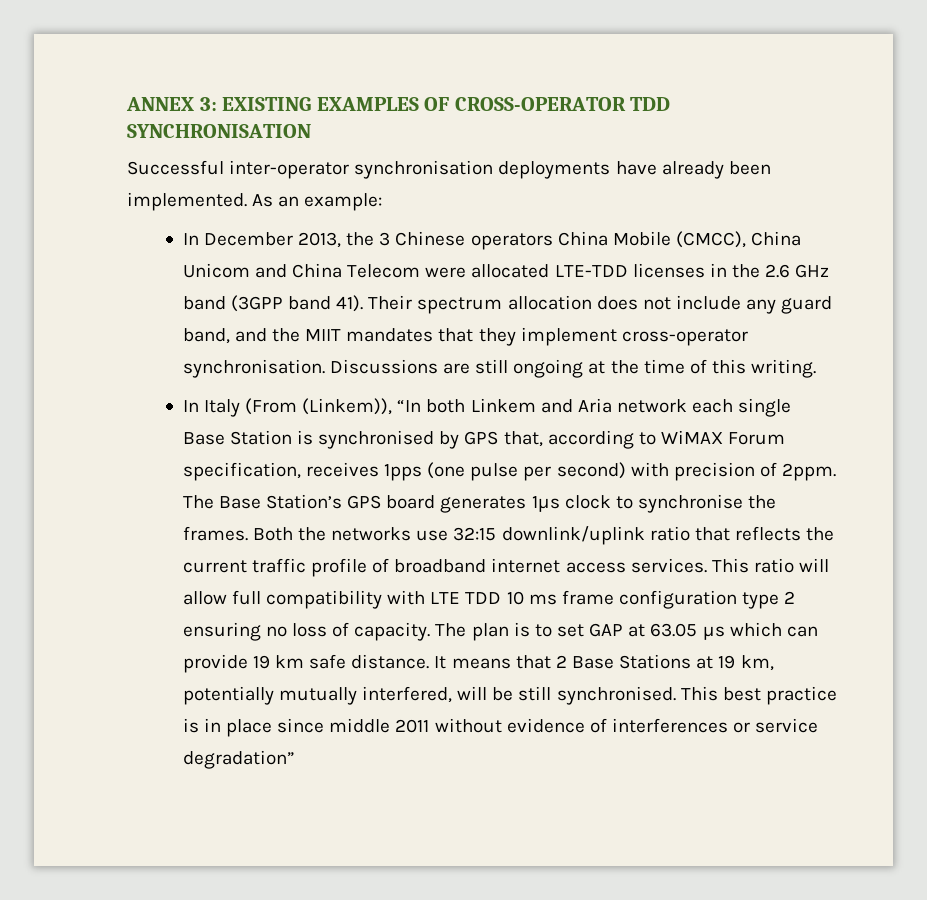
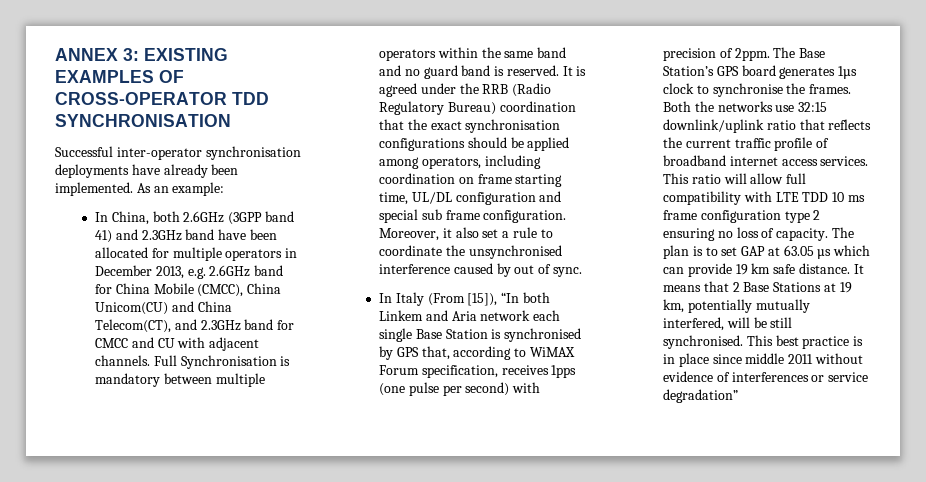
- In December 2013, the 3 Chinese operators China Mobile (CMCC), China Unicom and China Telecom were allocated LTE-TDD licenses in the 2.6 GHz band (3GPP band 41). Their spectrum allocation does not include any guard band, and the MIIT mandates that they implement cross-operator synchronisation. Discussions are still ongoing at the time of this writing.
+ In China, both 2.6GHz (3GPP band 41) and 2.3GHz band have been allocated for multiple operators in December 2013, e.g. 2.6GHz band for China Mobile (CMCC), China Unicom(CU) and China Telecom(CT), and 2.3GHz band for CMCC and CU with adjacent channels. Full Synchronisation is mandatory between multiple operators within the same band and no guard band is reserved. It is agreed under the RRB (Radio Regulatory Bureau) coordination that the exact synchronisation configurations should be applied among operators, including coordination on frame starting time, UL/DL configuration and special sub frame configuration. Moreover, it also set a rule to coordinate the unsynchronised interference caused by out of sync.
- In Italy (From (Linkem)), “In both Linkem and Aria network each single Base Station is synchronised by GPS that, according to WiMAX Forum specification, receives 1pps (one pulse per second) with precision of 2ppm.
+ In Italy (From [15]), “In both Linkem and Aria network each single Base Station is synchronised by GPS that, according to WiMAX Forum specification, receives 1pps (one pulse per second) with precision of 2ppm.

